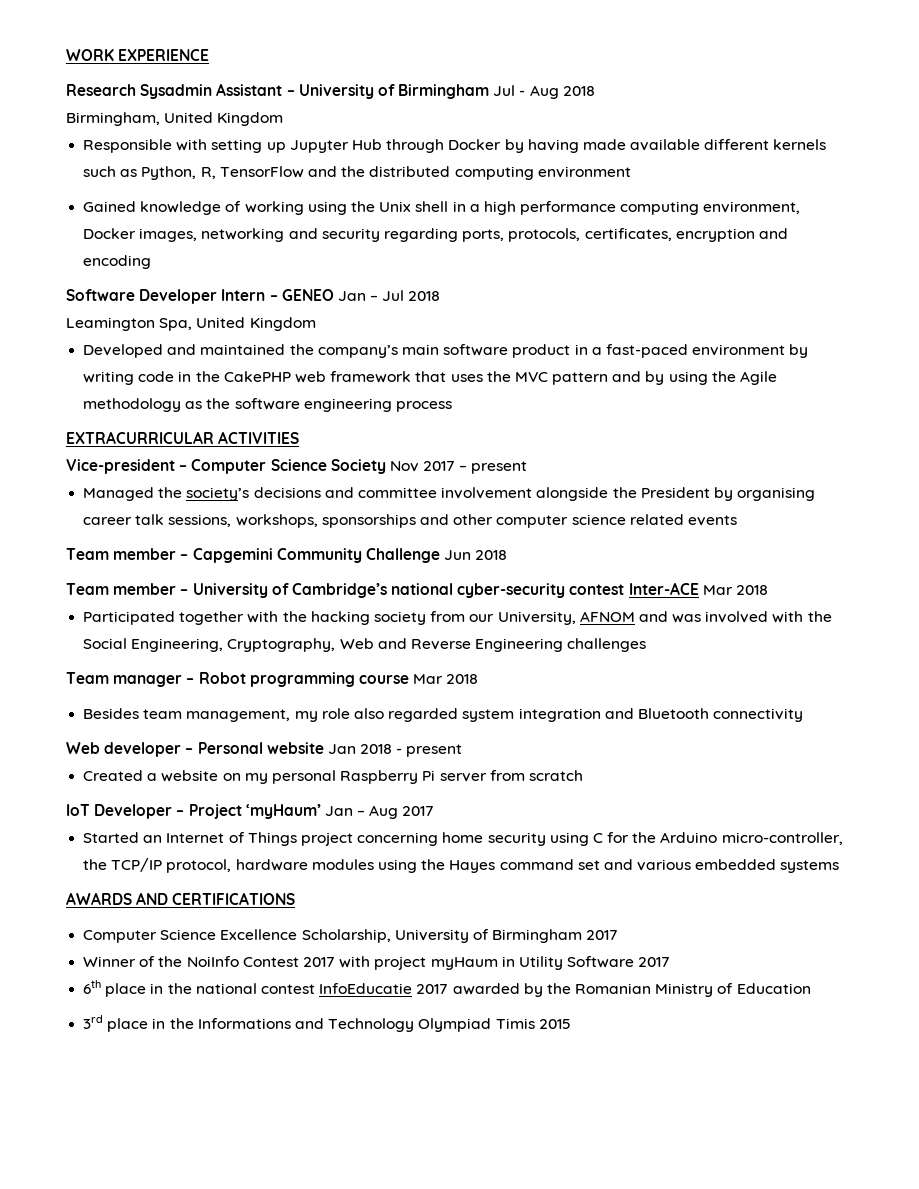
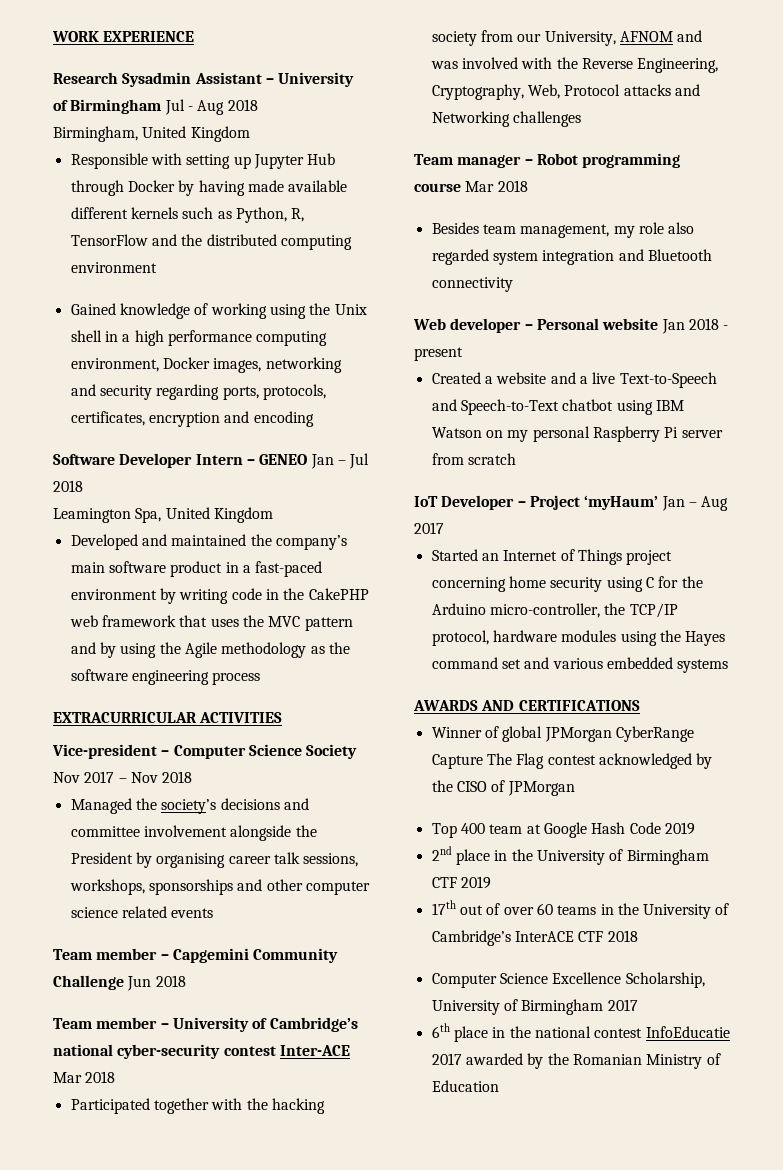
- Vice-president – Computer Science Society Nov 2017 – present
+ Vice-president – Computer Science Society Nov 2017 – Nov 2018
- Participated together with the hacking society from our University, AFNOM and was involved with the Social Engineering, Cryptography, Web and Reverse Engineering challenges
+ Participated together with the hacking society from our University, AFNOM and was involved with the Reverse Engineering, Cryptography, Web, Protocol attacks and Networking challenges
- Created a website on my personal Raspberry Pi server from scratch
+ Created a website and a live Text-to-Speech and Speech-to-Text chatbot using IBM Watson on my personal Raspberry Pi server from scratch
+ Winner of global JPMorgan CyberRange Capture The Flag contest acknowledged by the CISO of JPMorgan
+ Top 400 team at Google Hash Code 2019
+ 2nd place in the University of Birmingham CTF 2019
+ 17th out of over 60 teams in the University of Cambridge’s InterACE CTF 2018
- Winner of the NoiInfo Contest 2017 with project myHaum in Utility Software 2017
- 3rd place in the Informations and Technology Olympiad Timis 2015

